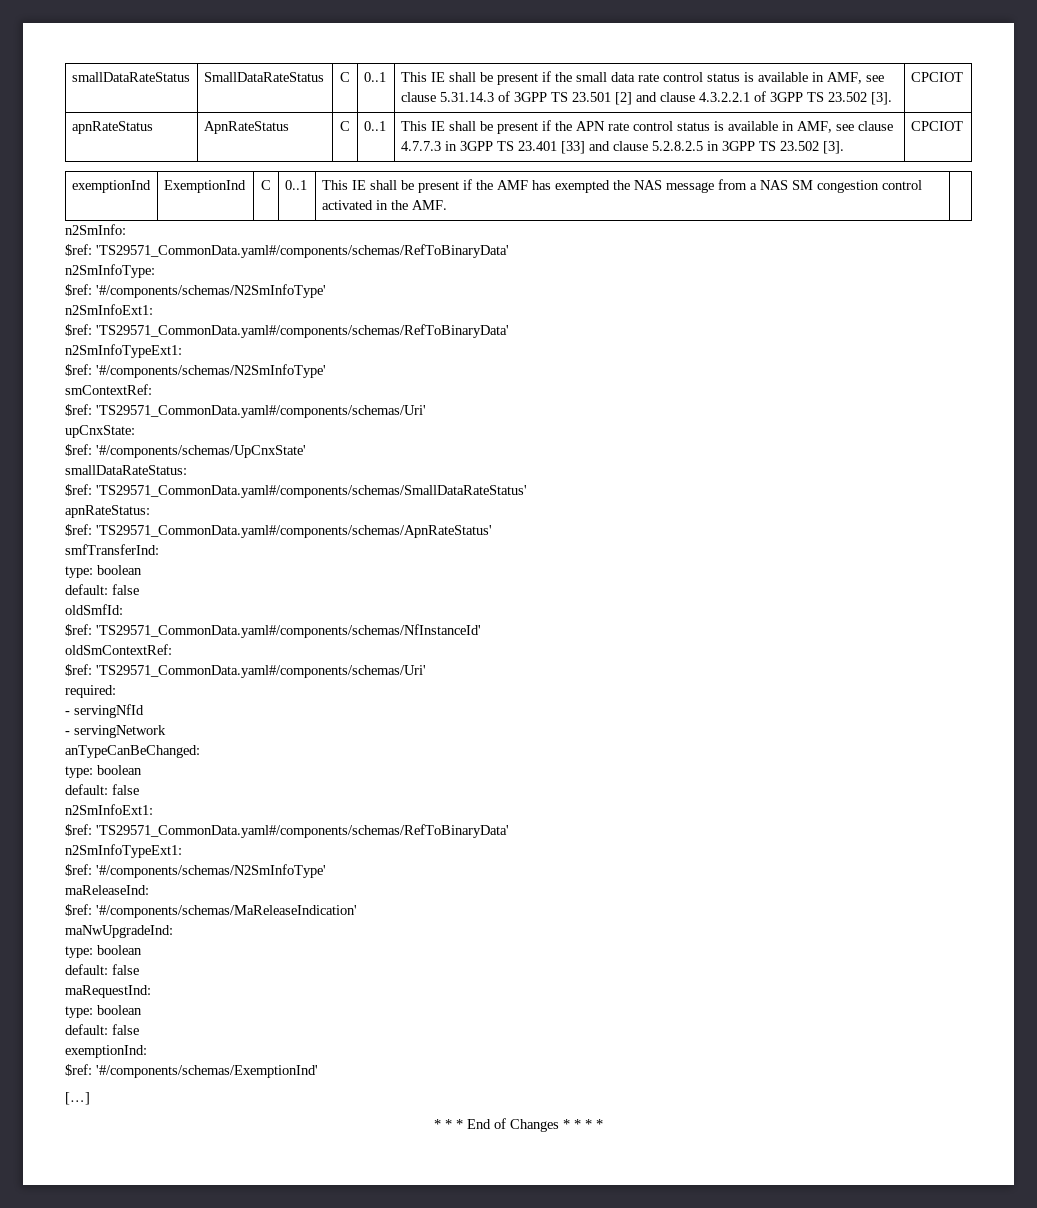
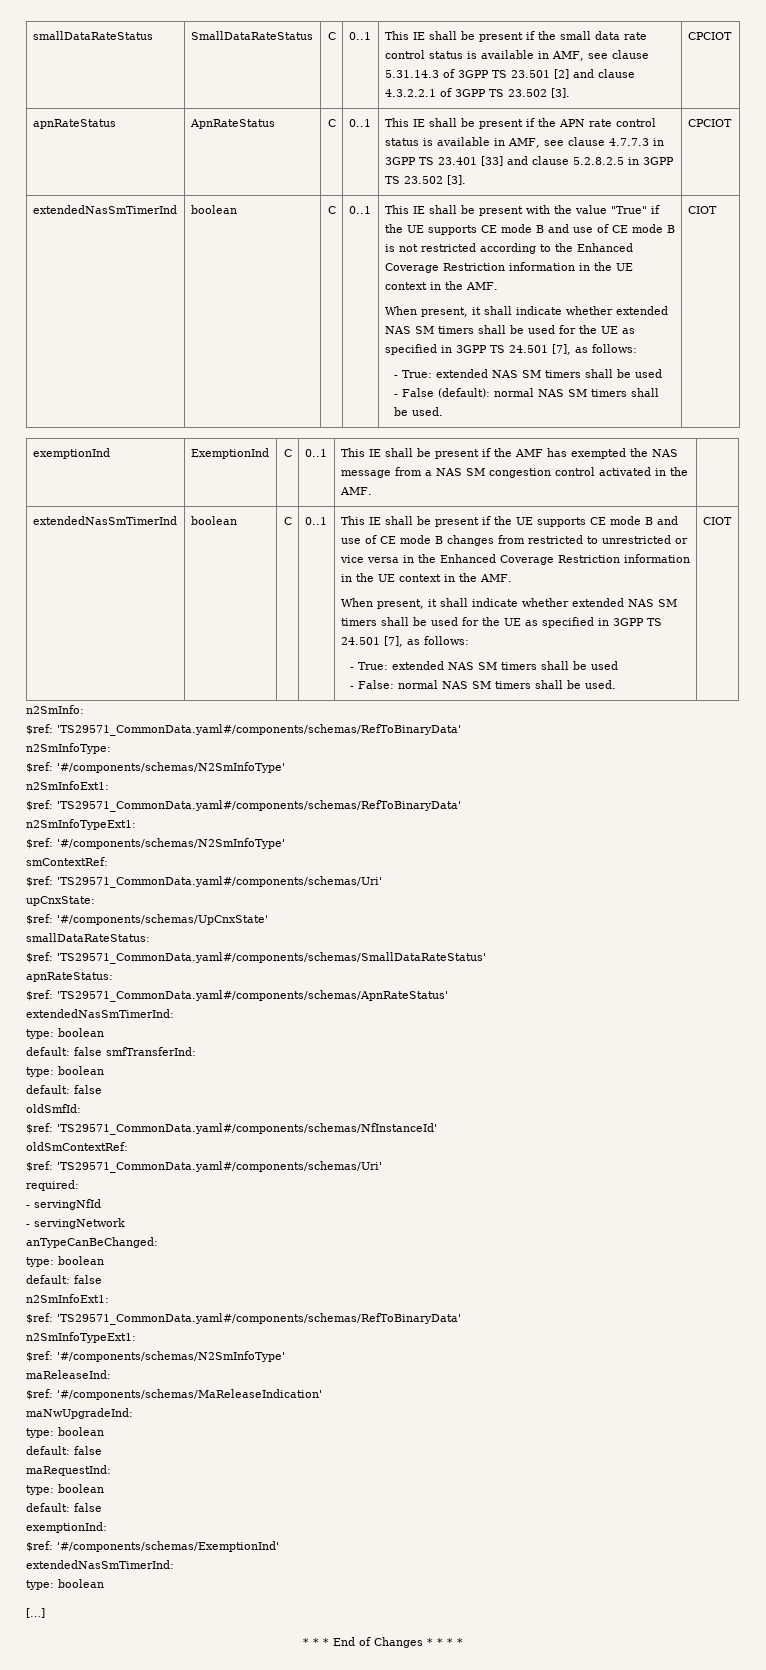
+ extendedNasSmTimerInd | boolean | C | 0..1 | This IE shall be present with the value "True" if the UE supports CE mode B and use of CE mode B is not restricted according to the Enhanced Coverage Restriction information in the UE context in the AMF.
+ When present, it shall indicate whether extended NAS SM timers shall be used for the UE as specified in 3GPP TS 24.501 [7], as follows:
+ - True: extended NAS SM timers shall be used
+ - False (default): normal NAS SM timers shall be used. | CIOT
+ extendedNasSmTimerInd | boolean | C | 0..1 | This IE shall be present if the UE supports CE mode B and use of CE mode B changes from restricted to unrestricted or vice versa in the Enhanced Coverage Restriction information in the UE context in the AMF.
+ When present, it shall indicate whether extended NAS SM timers shall be used for the UE as specified in 3GPP TS 24.501 [7], as follows:
+ - True: extended NAS SM timers shall be used
+ - False: normal NAS SM timers shall be used. | CIOT
  $ref: 'TS29571_CommonData.yaml#/components/schemas/ApnRateStatus'
- smfTransferInd:
+ extendedNasSmTimerInd:
+ type: boolean
+ default: false smfTransferInd:
  $ref: '#/components/schemas/ExemptionInd'
+ extendedNasSmTimerInd:
+ type: boolean

